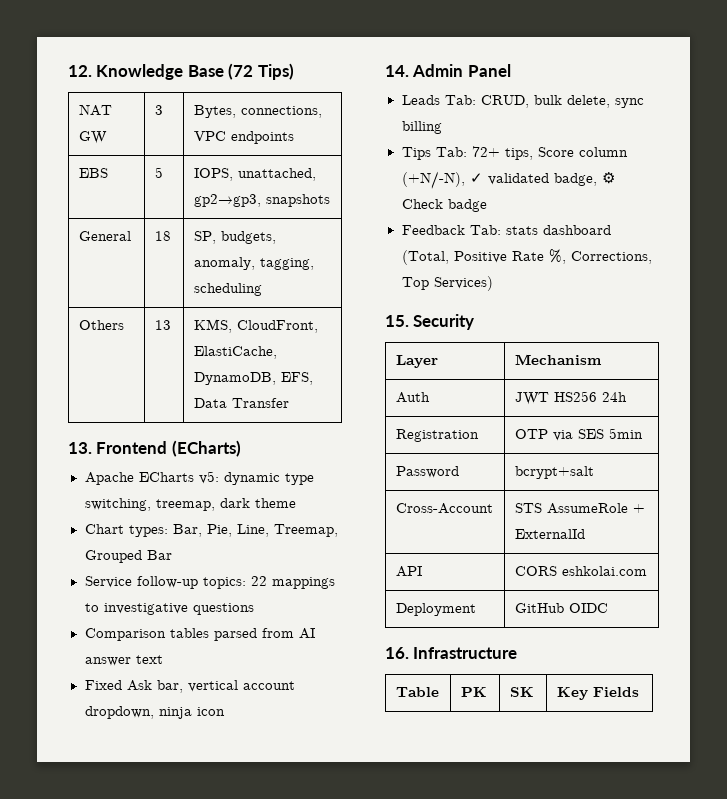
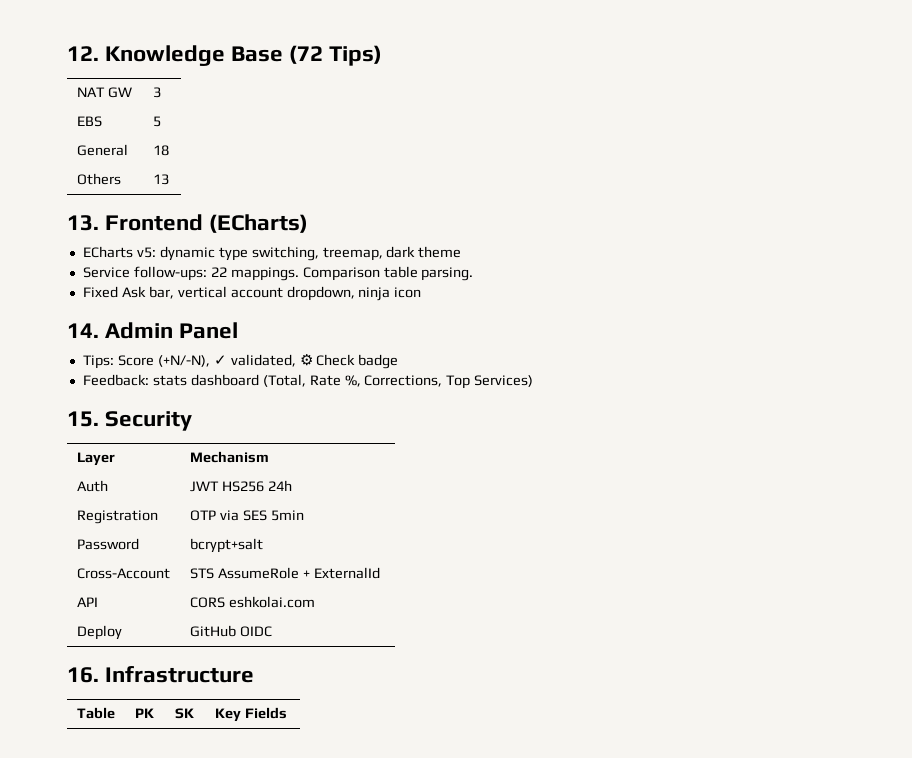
- NAT GW | 3 | Bytes, connections, VPC endpoints
- EBS | 5 | IOPS, unattached, gp2→gp3, snapshots
- General | 18 | SP, budgets, anomaly, tagging, scheduling
- Others | 13 | KMS, CloudFront, ElastiCache, DynamoDB, EFS, Data Transfer
+ NAT GW | 3
+ EBS | 5
+ General | 18
+ Others | 13
- Apache ECharts v5: dynamic type switching, treemap, dark theme
+ ECharts v5: dynamic type switching, treemap, dark theme
- Chart types: Bar, Pie, Line, Treemap, Grouped Bar
- Service follow-up topics: 22 mappings to investigative questions
- Comparison tables parsed from AI answer text
+ Service follow-ups: 22 mappings. Comparison table parsing.
- Leads Tab: CRUD, bulk delete, sync billing
- Tips Tab: 72+ tips, Score column (+N/-N), ✓ validated badge, ⚙ Check badge
+ Tips: Score (+N/-N), ✓ validated, ⚙ Check badge
- Feedback Tab: stats dashboard (Total, Positive Rate %, Corrections, Top Services)
+ Feedback: stats dashboard (Total, Rate %, Corrections, Top Services)
- Deployment | GitHub OIDC
+ Deploy | GitHub OIDC

